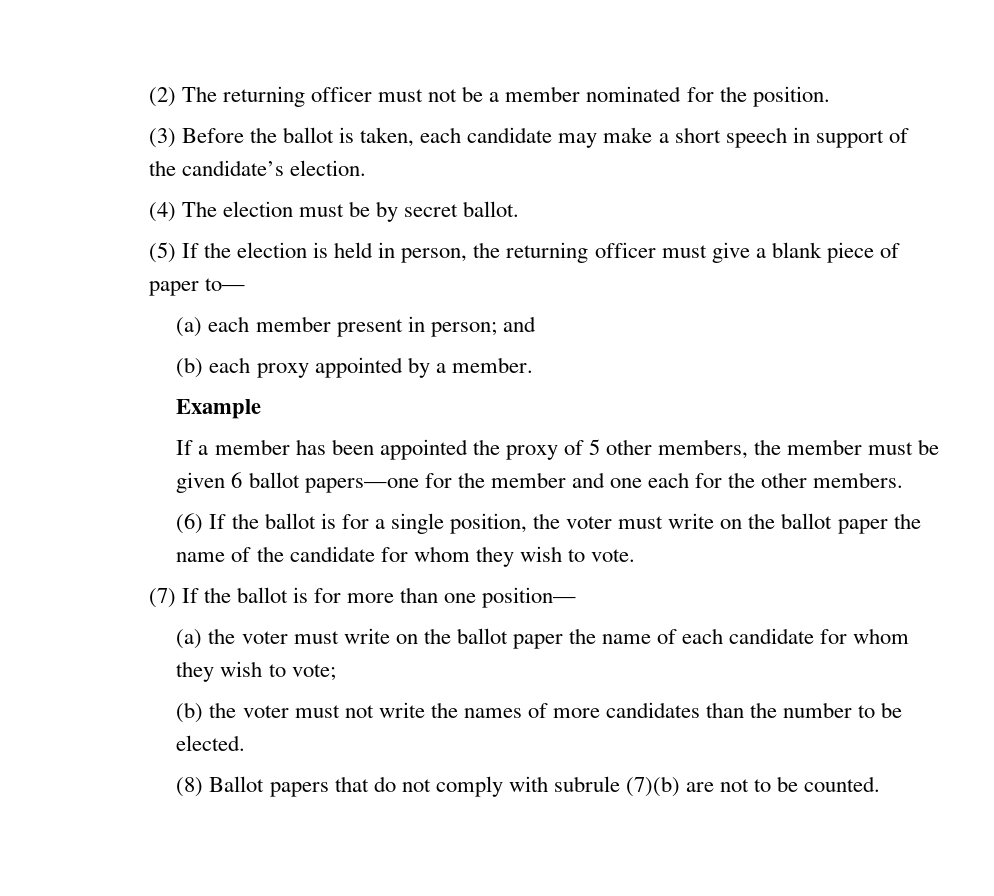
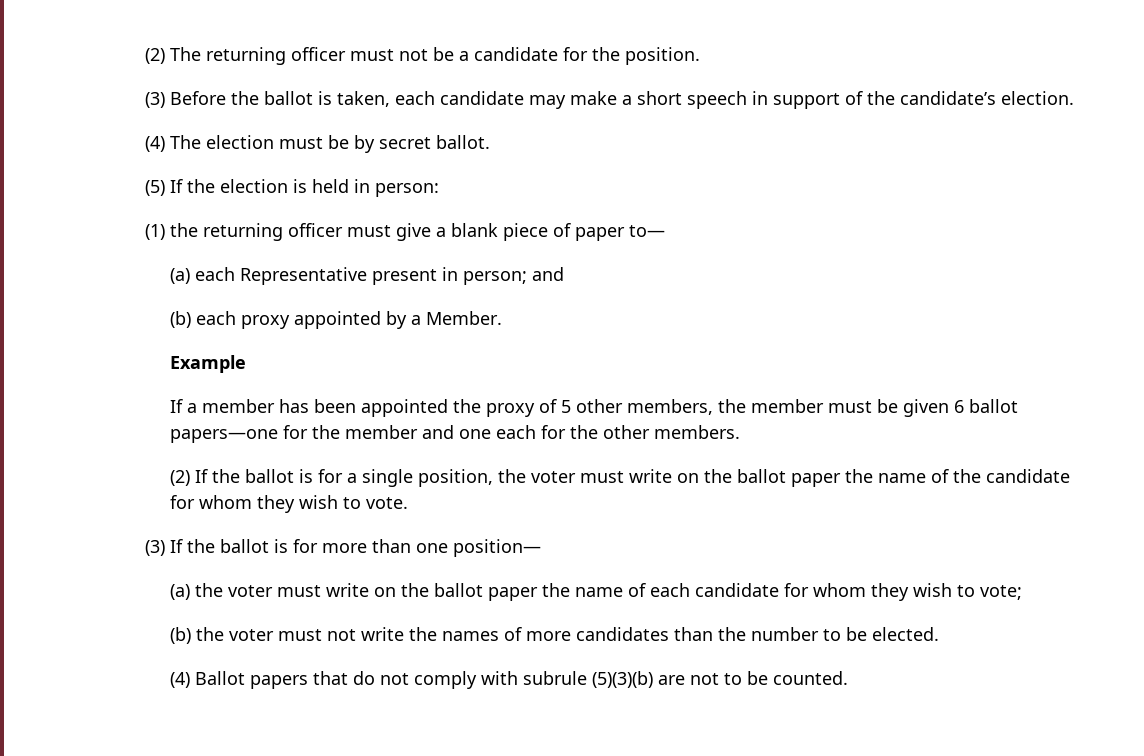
- (2) The returning officer must not be a member nominated for the position.
+ (2) The returning officer must not be a candidate for the position.
- (5) If the election is held in person, the returning officer must give a blank piece of paper to—
+ (5) If the election is held in person:
+ (1) the returning officer must give a blank piece of paper to—
- (a) each member present in person; and
+ (a) each Representative present in person; and
- (b) each proxy appointed by a member.
+ (b) each proxy appointed by a Member.
- (6) If the ballot is for a single position, the voter must write on the ballot paper the name of the candidate for whom they wish to vote.
+ (2) If the ballot is for a single position, the voter must write on the ballot paper the name of the candidate for whom they wish to vote.
- (7) If the ballot is for more than one position—
+ (3) If the ballot is for more than one position—
- (8) Ballot papers that do not comply with subrule (7)(b) are not to be counted.
+ (4) Ballot papers that do not comply with subrule (5)(3)(b) are not to be counted.

